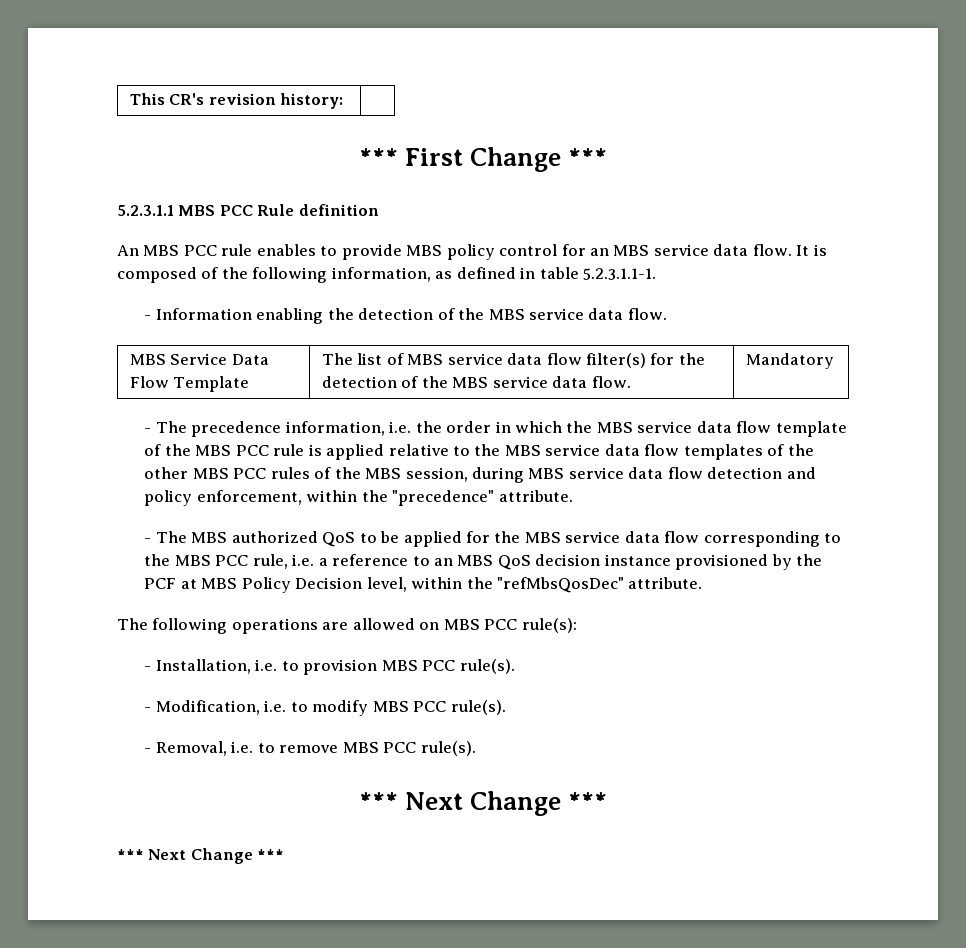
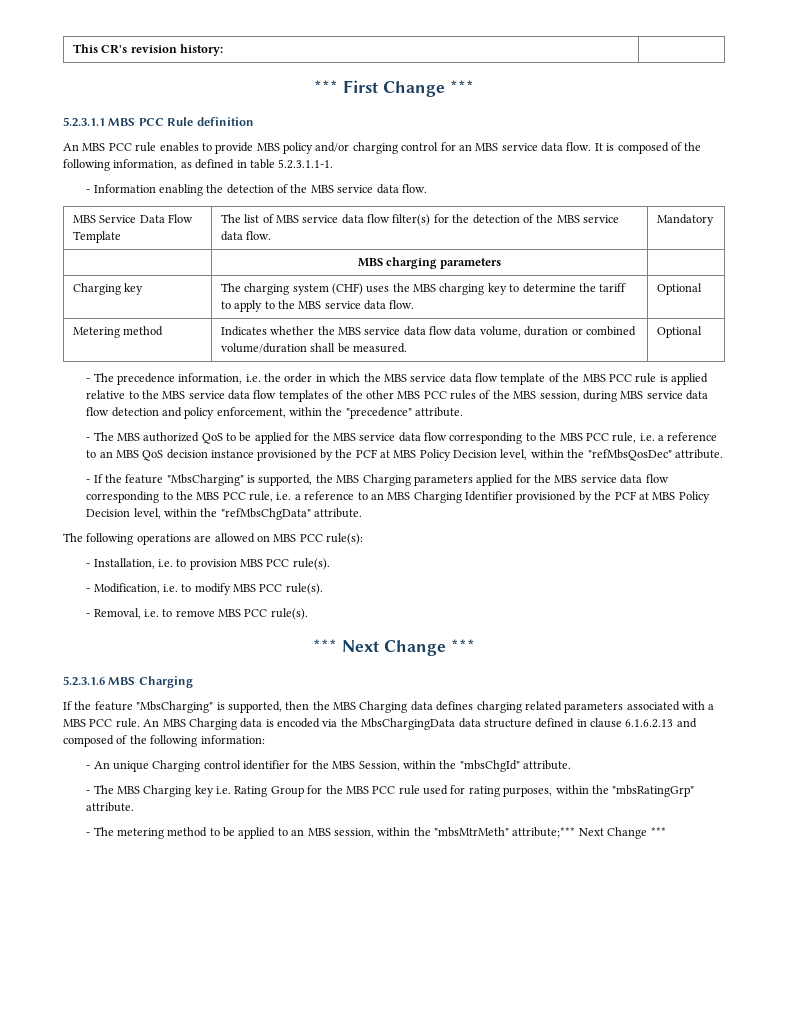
- An MBS PCC rule enables to provide MBS policy control for an MBS service data flow.
+ An MBS PCC rule enables to provide MBS policy and/or charging control for an MBS service data flow.
+ | MBS charging parameters |
+ Charging key | The charging system (CHF) uses the MBS charging key to determine the tariff to apply to the MBS service data flow. | Optional
+ Metering method | Indicates whether the MBS service data flow data volume, duration or combined volume/duration shall be measured. | Optional
+ - If the feature "MbsCharging" is supported, the MBS Charging parameters applied for the MBS service data flow corresponding to the MBS PCC rule, i.e. a reference to an MBS Charging Identifier provisioned by the PCF at MBS Policy Decision level, within the "refMbsChgData" attribute.
  - Removal, i.e. to remove MBS PCC rule(s).
  *** Next Change ***
- *** Next Change ***
+ 5.2.3.1.6 MBS Charging
+ If the feature "MbsCharging" is supported, then the MBS Charging data defines charging related parameters associated with a MBS PCC rule. An MBS Charging data is encoded via the MbsChargingData data structure defined in clause 6.1.6.2.13 and composed of the following information:
+ - An unique Charging control identifier for the MBS Session, within the "mbsChgId" attribute.
+ - The MBS Charging key i.e. Rating Group for the MBS PCC rule used for rating purposes, within the "mbsRatingGrp" attribute.
+ - The metering method to be applied to an MBS session, within the "mbsMtrMeth" attribute;*** Next Change ***

